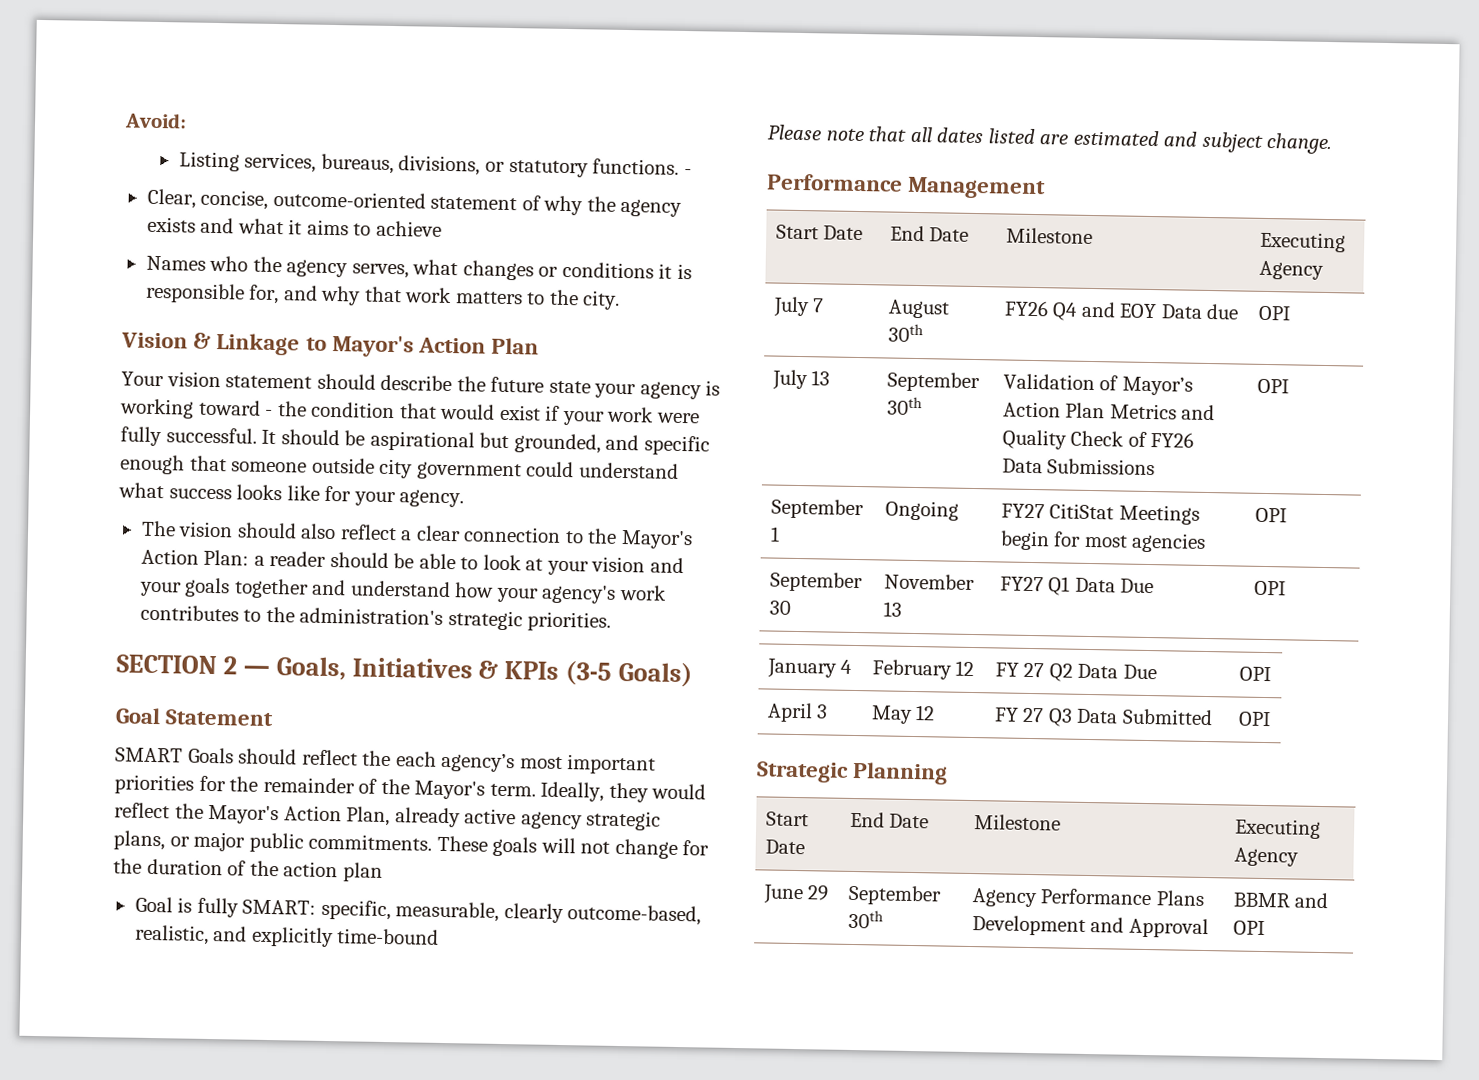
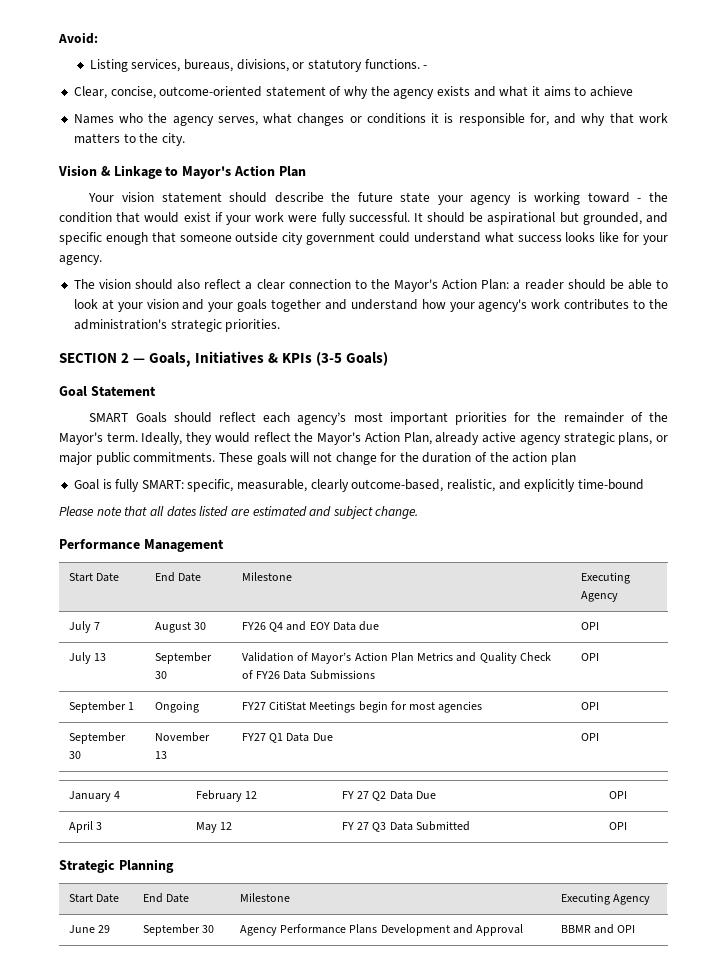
- SMART Goals should reflect the each agency’s most important priorities for the remainder of the Mayor's term.
+ SMART Goals should reflect each agency’s most important priorities for the remainder of the Mayor's term.
- July 7 | August 30th | FY26 Q4 and EOY Data due | OPI
+ July 7 | August 30 | FY26 Q4 and EOY Data due | OPI
- July 13 | September 30th | Validation of Mayor’s Action Plan Metrics and Quality Check of FY26 Data Submissions | OPI
+ July 13 | September 30 | Validation of Mayor’s Action Plan Metrics and Quality Check of FY26 Data Submissions | OPI
- June 29 | September 30th | Agency Performance Plans Development and Approval | BBMR and OPI
+ June 29 | September 30 | Agency Performance Plans Development and Approval | BBMR and OPI

